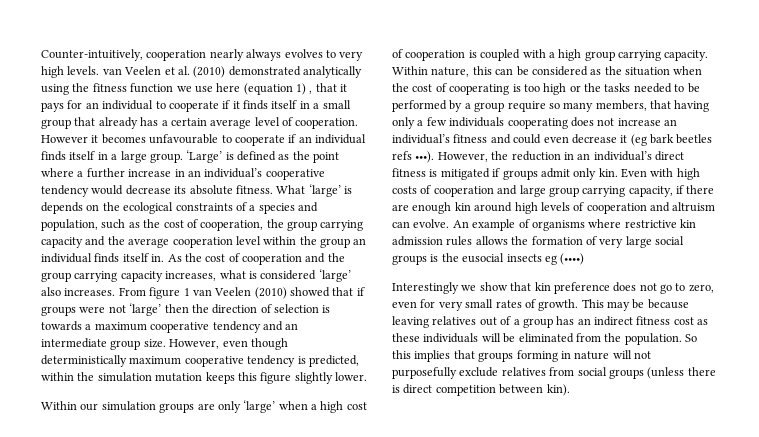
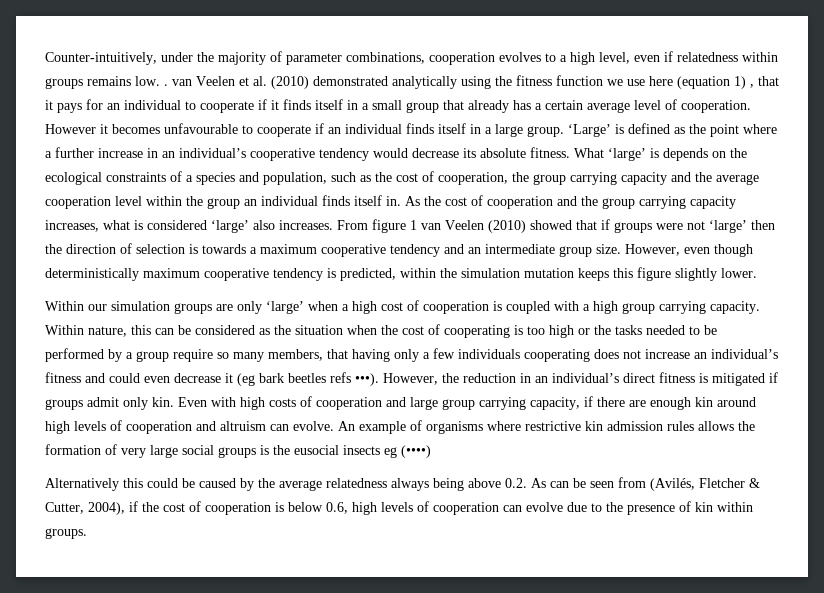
- Counter-intuitively, cooperation nearly always evolves to very high levels. van Veelen et al. (2010) demonstrated analytically using the fitness function we use here (equation 1) , that it pays for an individual to cooperate if it finds itself in a small group that already has a certain average level of cooperation.
+ Counter-intuitively, under the majority of parameter combinations, cooperation evolves to a high level, even if relatedness within groups remains low. . van Veelen et al. (2010) demonstrated analytically using the fitness function we use here (equation 1) , that it pays for an individual to cooperate if it finds itself in a small group that already has a certain average level of cooperation.
- Interestingly we show that kin preference does not go to zero, even for very small rates of growth. This may be because leaving relatives out of a group has an indirect fitness cost as these individuals will be eliminated from the population. So this implies that groups forming in nature will not purposefully exclude relatives from social groups (unless there is direct competition between kin).
+ Alternatively this could be caused by the average relatedness always being above 0.2. As can be seen from (Avilés, Fletcher & Cutter, 2004), if the cost of cooperation is below 0.6, high levels of cooperation can evolve due to the presence of kin within groups.

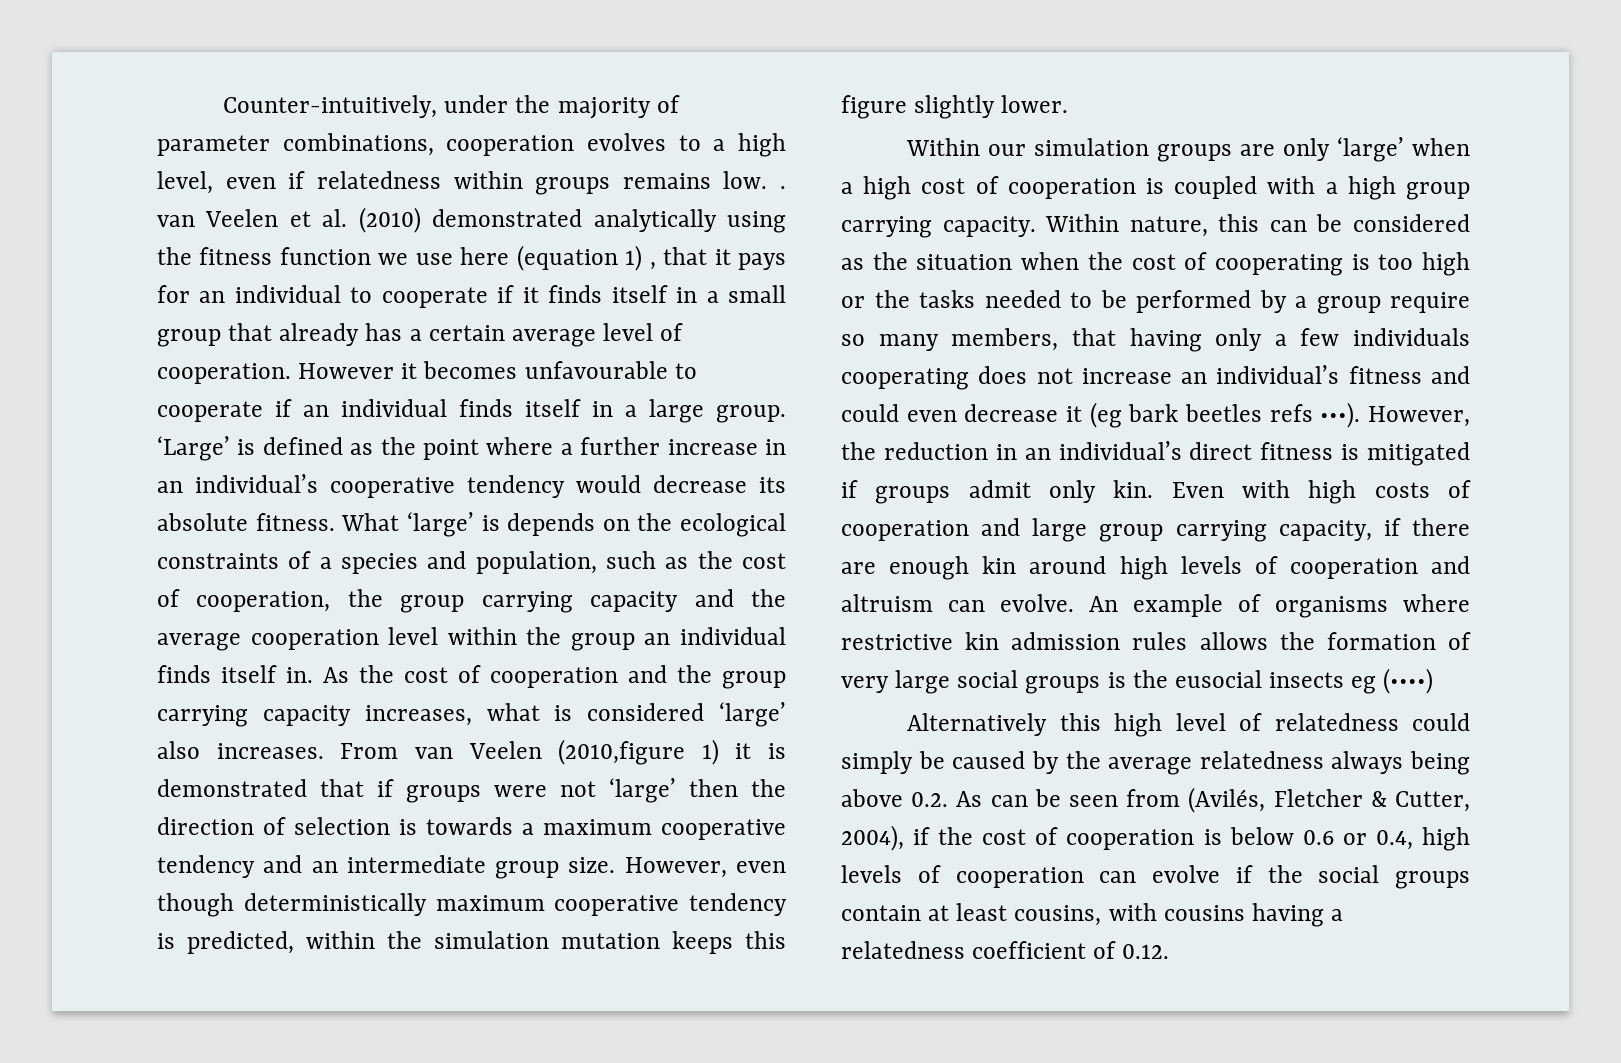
- From figure 1 van Veelen (2010) showed that if groups were not ‘large’ then the direction of selection is towards a maximum cooperative tendency and an intermediate group size.
+ From van Veelen (2010,figure 1) it is demonstrated that if groups were not ‘large’ then the direction of selection is towards a maximum cooperative tendency and an intermediate group size.
- Alternatively this could be caused by the average relatedness always being above 0.2. As can be seen from (Avilés, Fletcher & Cutter, 2004), if the cost of cooperation is below 0.6, high levels of cooperation can evolve due to the presence of kin within groups.
+ Alternatively this high level of relatedness could simply be caused by the average relatedness always being above 0.2. As can be seen from (Avilés, Fletcher & Cutter, 2004), if the cost of cooperation is below 0.6 or 0.4, high levels of cooperation can evolve if the social groups contain at least cousins, with cousins having a relatedness coefficient of 0.12.

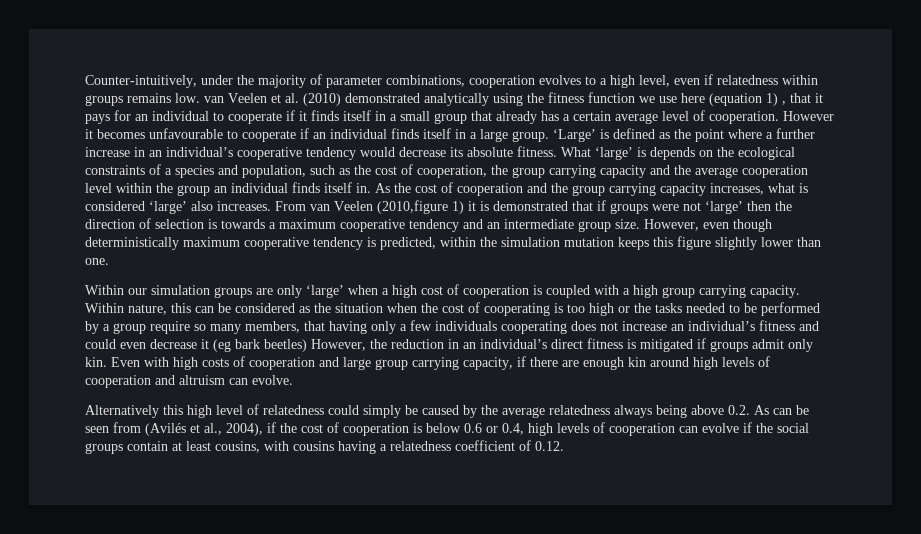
- Counter-intuitively, under the majority of parameter combinations, cooperation evolves to a high level, even if relatedness within groups remains low. . van Veelen et al. (2010) demonstrated analytically using the fitness function we use here (equation 1) , that it pays for an individual to cooperate if it finds itself in a small group that already has a certain average level of cooperation.
+ Counter-intuitively, under the majority of parameter combinations, cooperation evolves to a high level, even if relatedness within groups remains low. van Veelen et al. (2010) demonstrated analytically using the fitness function we use here (equation 1) , that it pays for an individual to cooperate if it finds itself in a small group that already has a certain average level of cooperation.
- However, even though deterministically maximum cooperative tendency is predicted, within the simulation mutation keeps this figure slightly lower.
+ However, even though deterministically maximum cooperative tendency is predicted, within the simulation mutation keeps this figure slightly lower than one.
- Within nature, this can be considered as the situation when the cost of cooperating is too high or the tasks needed to be performed by a group require so many members, that having only a few individuals cooperating does not increase an individual’s fitness and could even decrease it (eg bark beetles refs •••). However, the reduction in an individual’s direct fitness is mitigated if groups admit only kin.
+ Within nature, this can be considered as the situation when the cost of cooperating is too high or the tasks needed to be performed by a group require so many members, that having only a few individuals cooperating does not increase an individual’s fitness and could even decrease it (eg bark beetles) However, the reduction in an individual’s direct fitness is mitigated if groups admit only kin.
- An example of organisms where restrictive kin admission rules allows the formation of very large social groups is the eusocial insects eg (••••)
- Alternatively this high level of relatedness could simply be caused by the average relatedness always being above 0.2. As can be seen from (Avilés, Fletcher & Cutter, 2004), if the cost of cooperation is below 0.6 or 0.4, high levels of cooperation can evolve if the social groups contain at least cousins, with cousins having a relatedness coefficient of 0.12.
+ Alternatively this high level of relatedness could simply be caused by the average relatedness always being above 0.2. As can be seen from (Avilés et al., 2004), if the cost of cooperation is below 0.6 or 0.4, high levels of cooperation can evolve if the social groups contain at least cousins, with cousins having a relatedness coefficient of 0.12.

